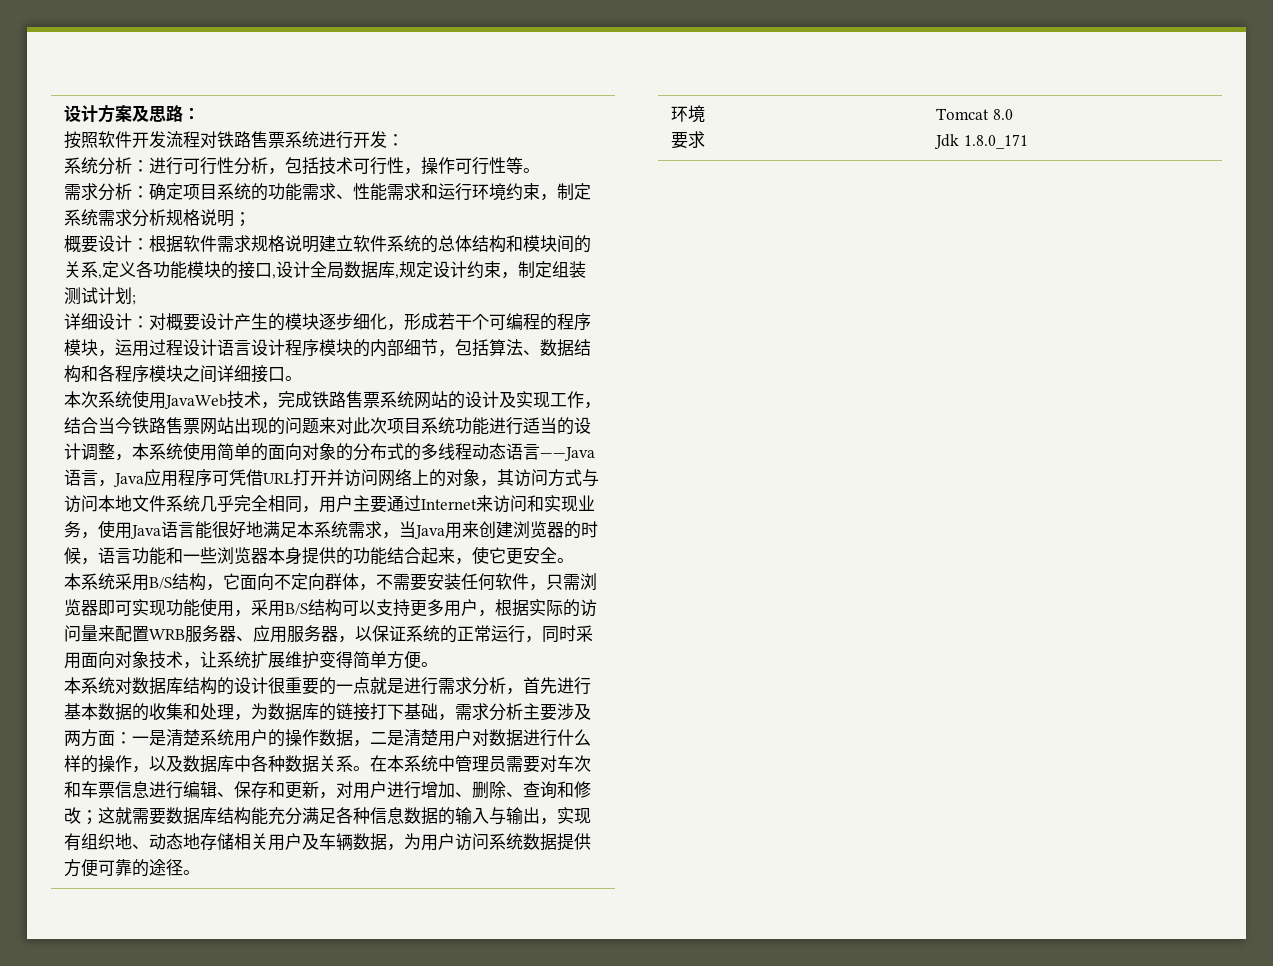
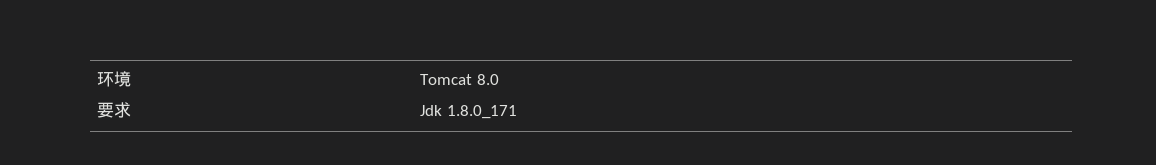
- 设计方案及思路：
- 按照软件开发流程对铁路售票系统进行开发：
- 系统分析：进行可行性分析，包括技术可行性，操作可行性等。
- 需求分析：确定项目系统的功能需求、性能需求和运行环境约束，制定系统需求分析规格说明；
- 概要设计：根据软件需求规格说明建立软件系统的总体结构和模块间的关系,定义各功能模块的接口,设计全局数据库,规定设计约束，制定组装测试计划;
- 详细设计：对概要设计产生的模块逐步细化，形成若干个可编程的程序模块，运用过程设计语言设计程序模块的内部细节，包括算法、数据结构和各程序模块之间详细接口。
- 本次系统使用JavaWeb技术，完成铁路售票系统网站的设计及实现工作，结合当今铁路售票网站出现的问题来对此次项目系统功能进行适当的设计调整，本系统使用简单的面向对象的分布式的多线程动态语言——Java语言，Java应用程序可凭借URL打开并访问网络上的对象，其访问方式与访问本地文件系统几乎完全相同，用户主要通过Internet来访问和实现业务，使用Java语言能很好地满足本系统需求，当Java用来创建浏览器的时候，语言功能和一些浏览器本身提供的功能结合起来，使它更安全。
- 本系统采用B/S结构，它面向不定向群体，不需要安装任何软件，只需浏览器即可实现功能使用，采用B/S结构可以支持更多用户，根据实际的访问量来配置WRB服务器、应用服务器，以保证系统的正常运行，同时采用面向对象技术，让系统扩展维护变得简单方便。
- 本系统对数据库结构的设计很重要的一点就是进行需求分析，首先进行基本数据的收集和处理，为数据库的链接打下基础，需求分析主要涉及两方面：一是清楚系统用户的操作数据，二是清楚用户对数据进行什么样的操作，以及数据库中各种数据关系。在本系统中管理员需要对车次和车票信息进行编辑、保存和更新，对用户进行增加、删除、查询和修改；这就需要数据库结构能充分满足各种信息数据的输入与输出，实现有组织地、动态地存储相关用户及车辆数据，为用户访问系统数据提供方便可靠的途径。

